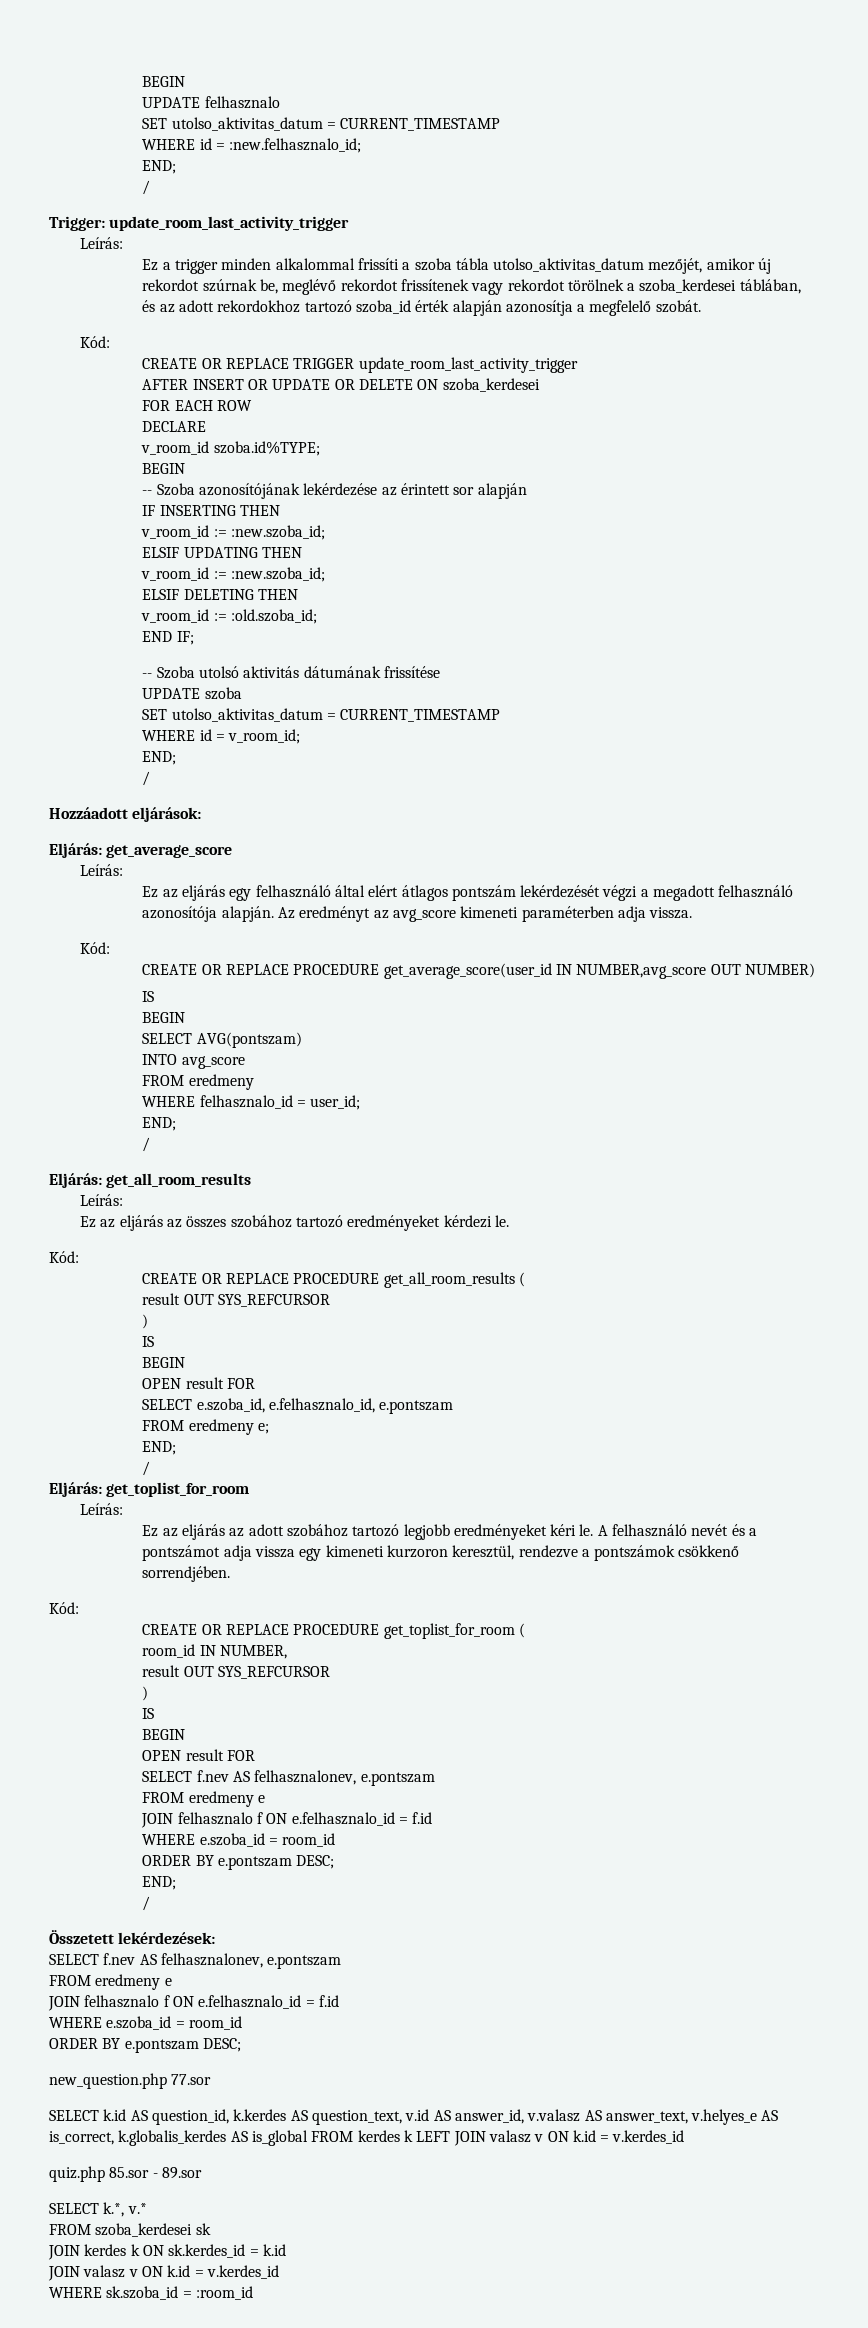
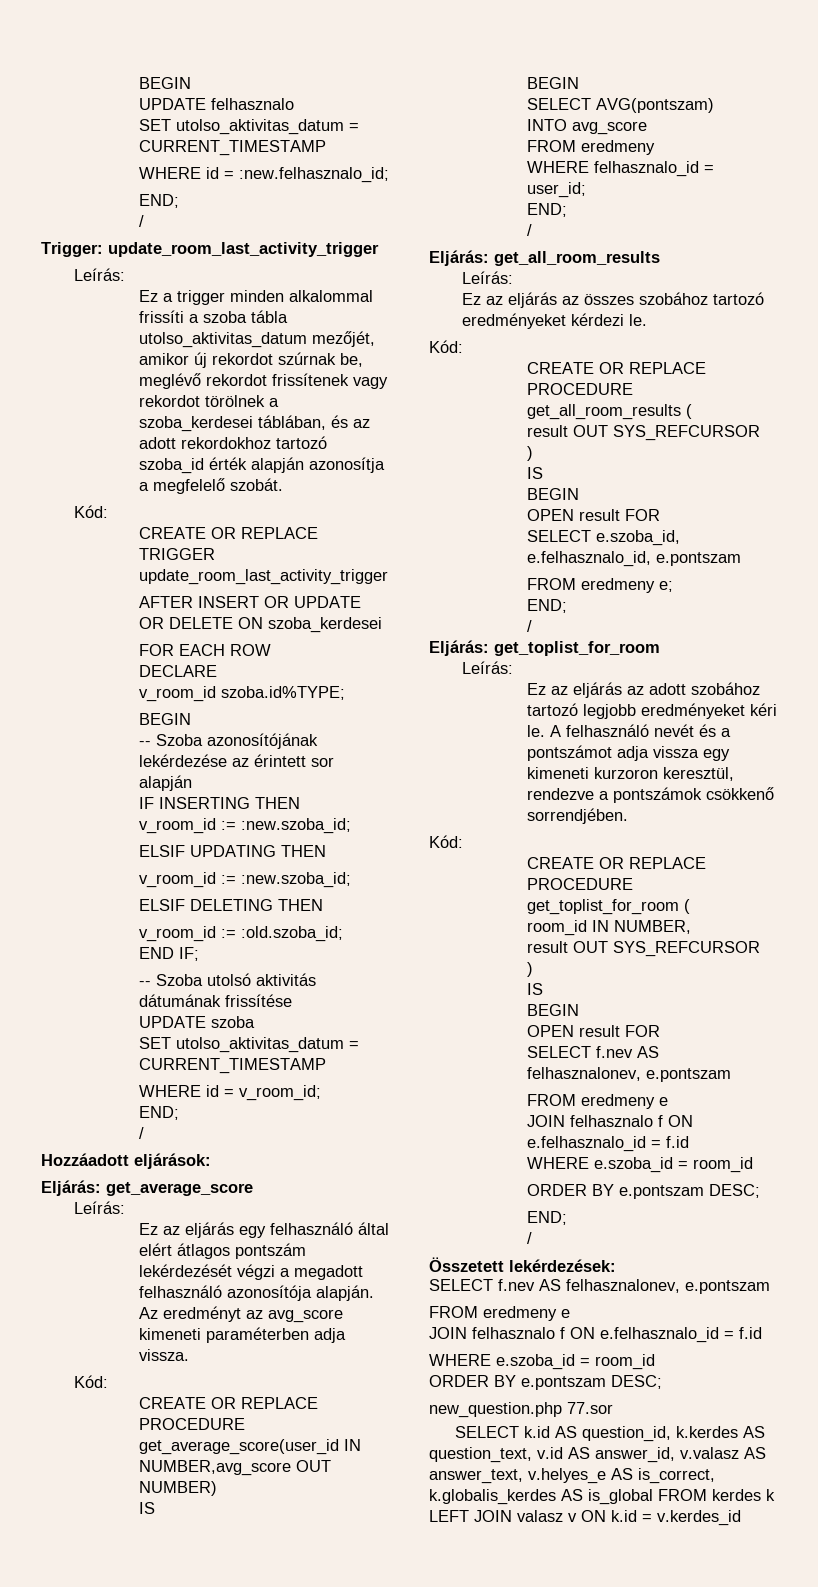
- quiz.php 85.sor - 89.sor
- SELECT k.*, v.*
- FROM szoba_kerdesei sk
- JOIN kerdes k ON sk.kerdes_id = k.id
- JOIN valasz v ON k.id = v.kerdes_id
- WHERE sk.szoba_id = :room_id

